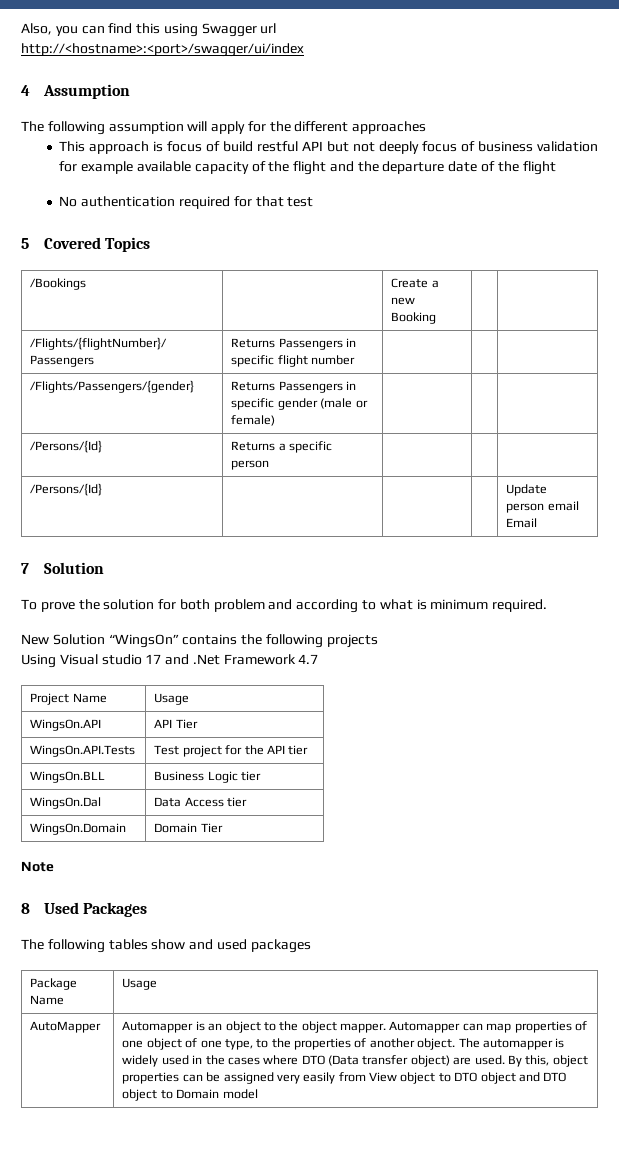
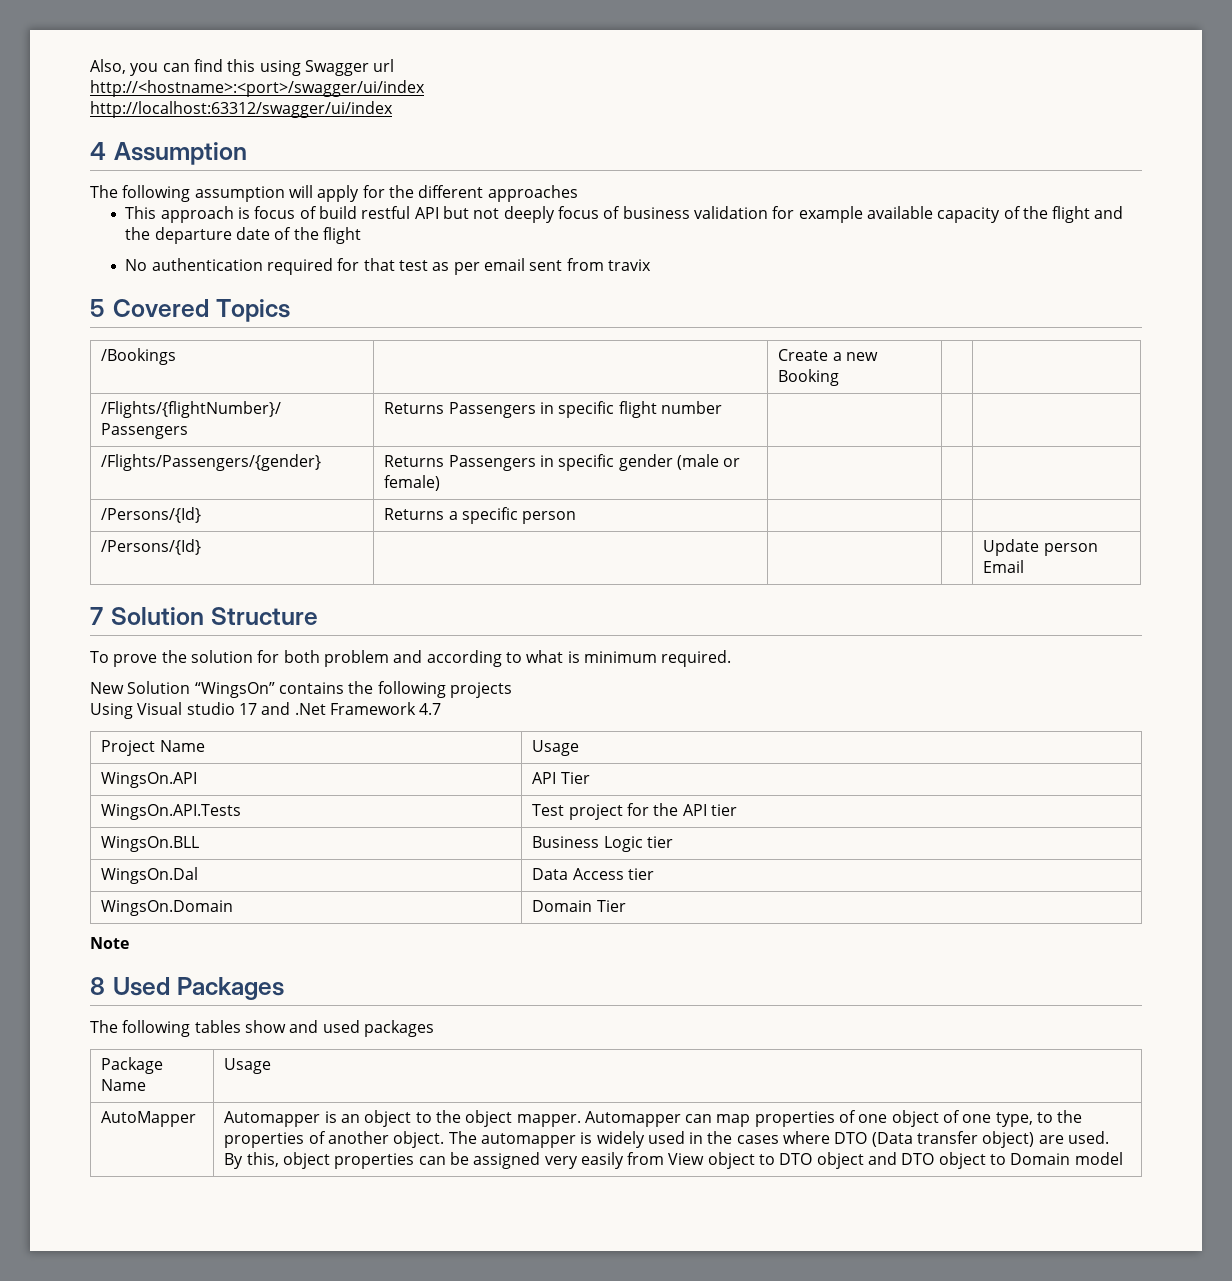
+ http://localhost:63312/swagger/ui/index
- No authentication required for that test
+ No authentication required for that test as per email sent from travix
- /Persons/{Id} | | | | Update person email Email
+ /Persons/{Id} | | | | Update person Email
- 7 Solution
+ 7 Solution Structure

